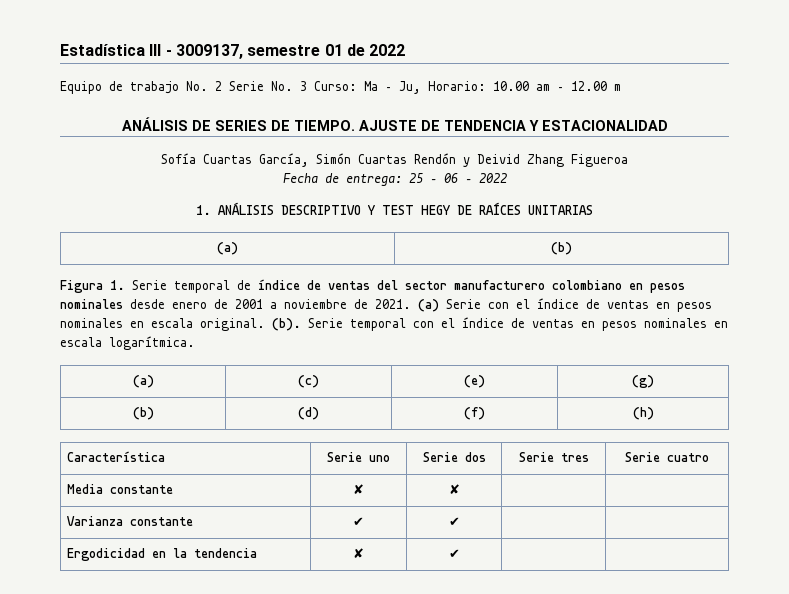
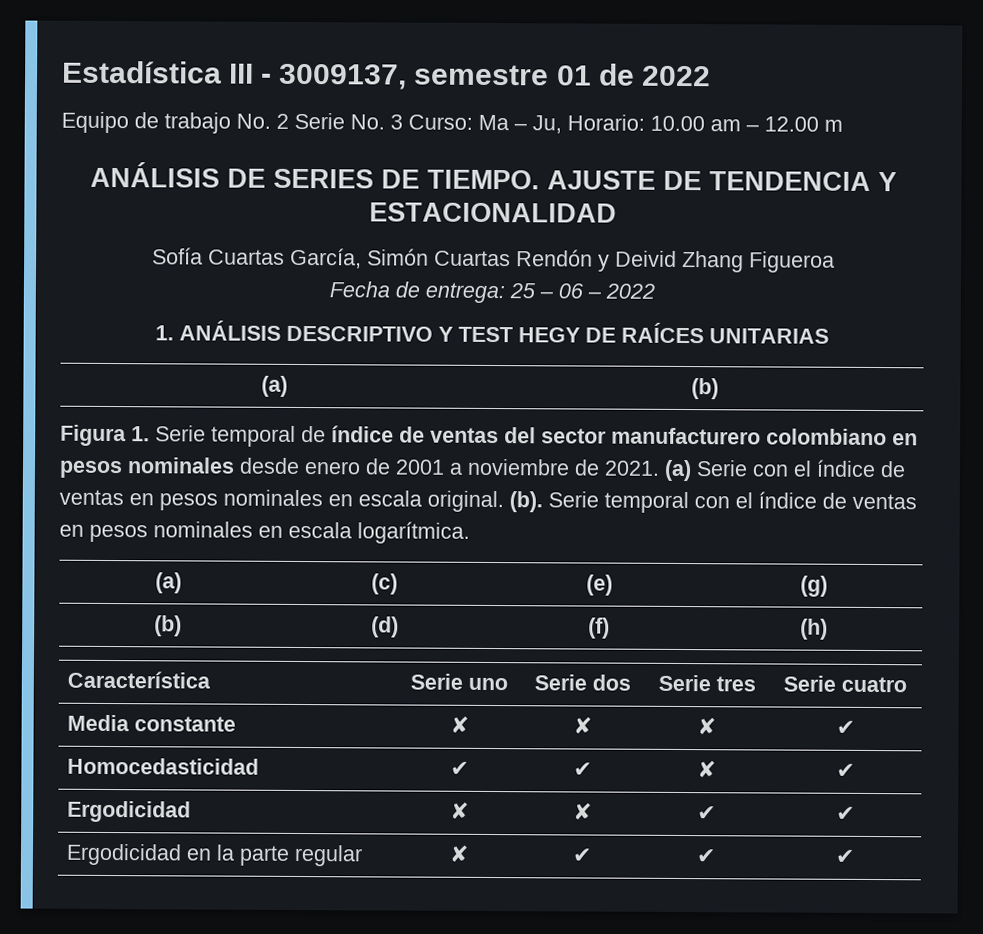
- Media constante | ✘ | ✘ | |
- Varianza constante | ✔ | ✔ | |
- Ergodicidad en la tendencia | ✘ | ✔ | |
+ Media constante | ✘ | ✘ | ✘ | ✔
+ Homocedasticidad | ✔ | ✔ | ✘ | ✔
+ Ergodicidad | ✘ | ✘ | ✔ | ✔
+ Ergodicidad en la parte regular | ✘ | ✔ | ✔ | ✔

